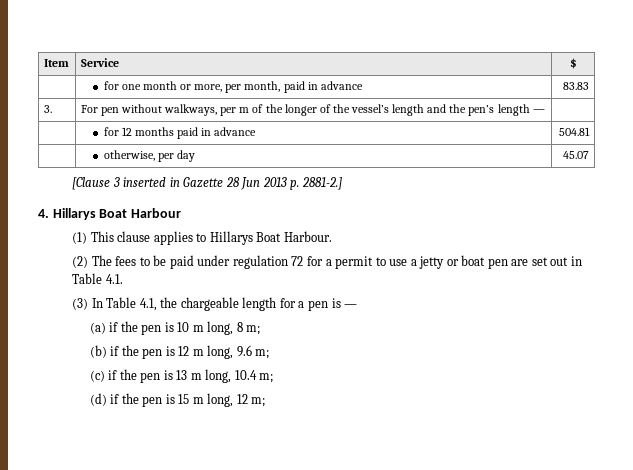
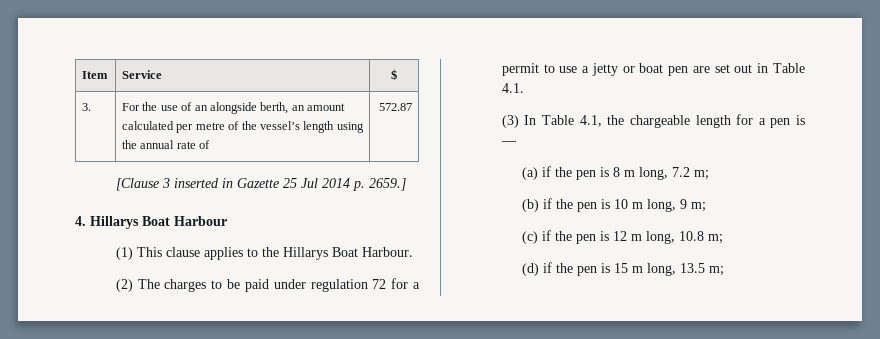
- | for one month or more, per month, paid in advance | 83.83
- 3. | For pen without walkways, per m of the longer of the vessel’s length and the pen’s length — |
- | for 12 months paid in advance | 504.81
- | otherwise, per day | 45.07
+ 3. | For the use of an alongside berth, an amount calculated per metre of the vessel’s length using the annual rate of | 572.87
- [Clause 3 inserted in Gazette 28 Jun 2013 p. 2881-2.]
+ [Clause 3 inserted in Gazette 25 Jul 2014 p. 2659.]
- (1) This clause applies to Hillarys Boat Harbour.
+ (1) This clause applies to the Hillarys Boat Harbour.
- (2) The fees to be paid under regulation 72 for a permit to use a jetty or boat pen are set out in Table 4.1.
+ (2) The charges to be paid under regulation 72 for a permit to use a jetty or boat pen are set out in Table 4.1.
- (a) if the pen is 10 m long, 8 m;
+ (a) if the pen is 8 m long, 7.2 m;
- (b) if the pen is 12 m long, 9.6 m;
+ (b) if the pen is 10 m long, 9 m;
- (c) if the pen is 13 m long, 10.4 m;
+ (c) if the pen is 12 m long, 10.8 m;
- (d) if the pen is 15 m long, 12 m;
+ (d) if the pen is 15 m long, 13.5 m;

